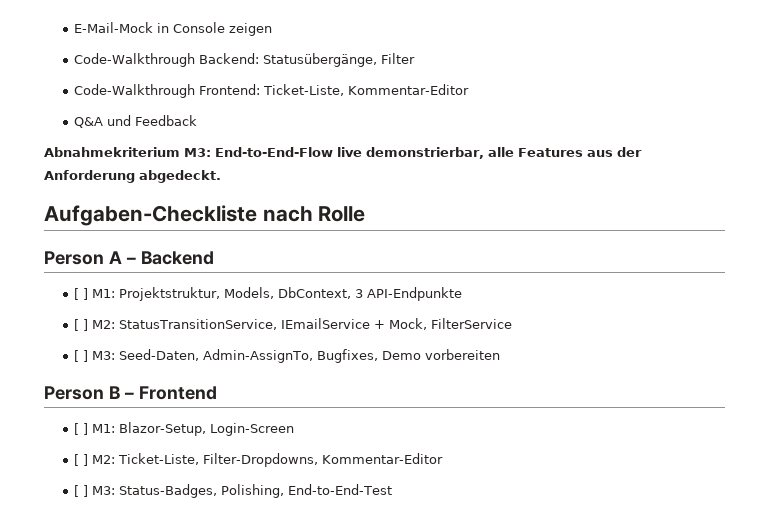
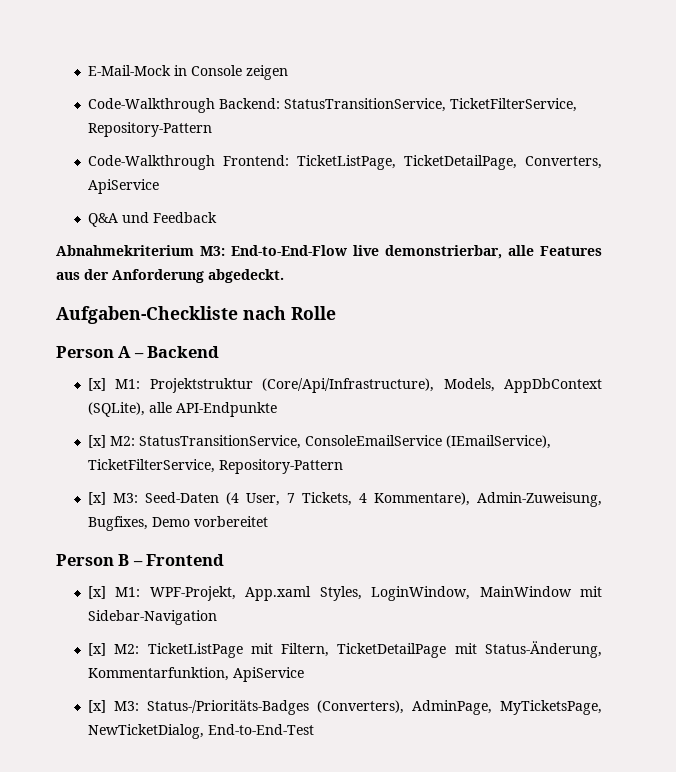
- Code-Walkthrough Backend: Statusübergänge, Filter
+ Code-Walkthrough Backend: StatusTransitionService, TicketFilterService, Repository-Pattern
- Code-Walkthrough Frontend: Ticket-Liste, Kommentar-Editor
+ Code-Walkthrough Frontend: TicketListPage, TicketDetailPage, Converters, ApiService
- [ ] M1: Projektstruktur, Models, DbContext, 3 API-Endpunkte
- [ ] M2: StatusTransitionService, IEmailService + Mock, FilterService
- [ ] M3: Seed-Daten, Admin-AssignTo, Bugfixes, Demo vorbereiten
+ [x] M1: Projektstruktur (Core/Api/Infrastructure), Models, AppDbContext (SQLite), alle API-Endpunkte
+ [x] M2: StatusTransitionService, ConsoleEmailService (IEmailService), TicketFilterService, Repository-Pattern
+ [x] M3: Seed-Daten (4 User, 7 Tickets, 4 Kommentare), Admin-Zuweisung, Bugfixes, Demo vorbereitet
- [ ] M1: Blazor-Setup, Login-Screen
- [ ] M2: Ticket-Liste, Filter-Dropdowns, Kommentar-Editor
- [ ] M3: Status-Badges, Polishing, End-to-End-Test
+ [x] M1: WPF-Projekt, App.xaml Styles, LoginWindow, MainWindow mit Sidebar-Navigation
+ [x] M2: TicketListPage mit Filtern, TicketDetailPage mit Status-Änderung, Kommentarfunktion, ApiService
+ [x] M3: Status-/Prioritäts-Badges (Converters), AdminPage, MyTicketsPage, NewTicketDialog, End-to-End-Test

